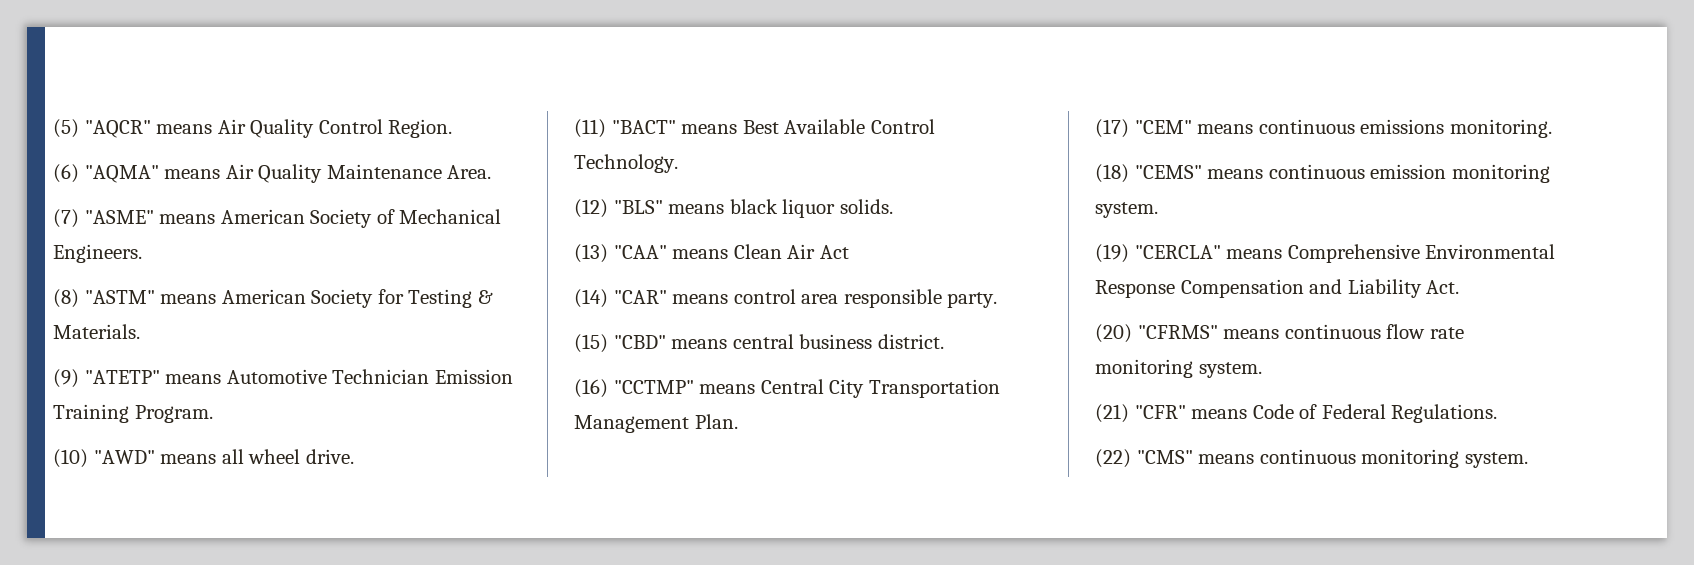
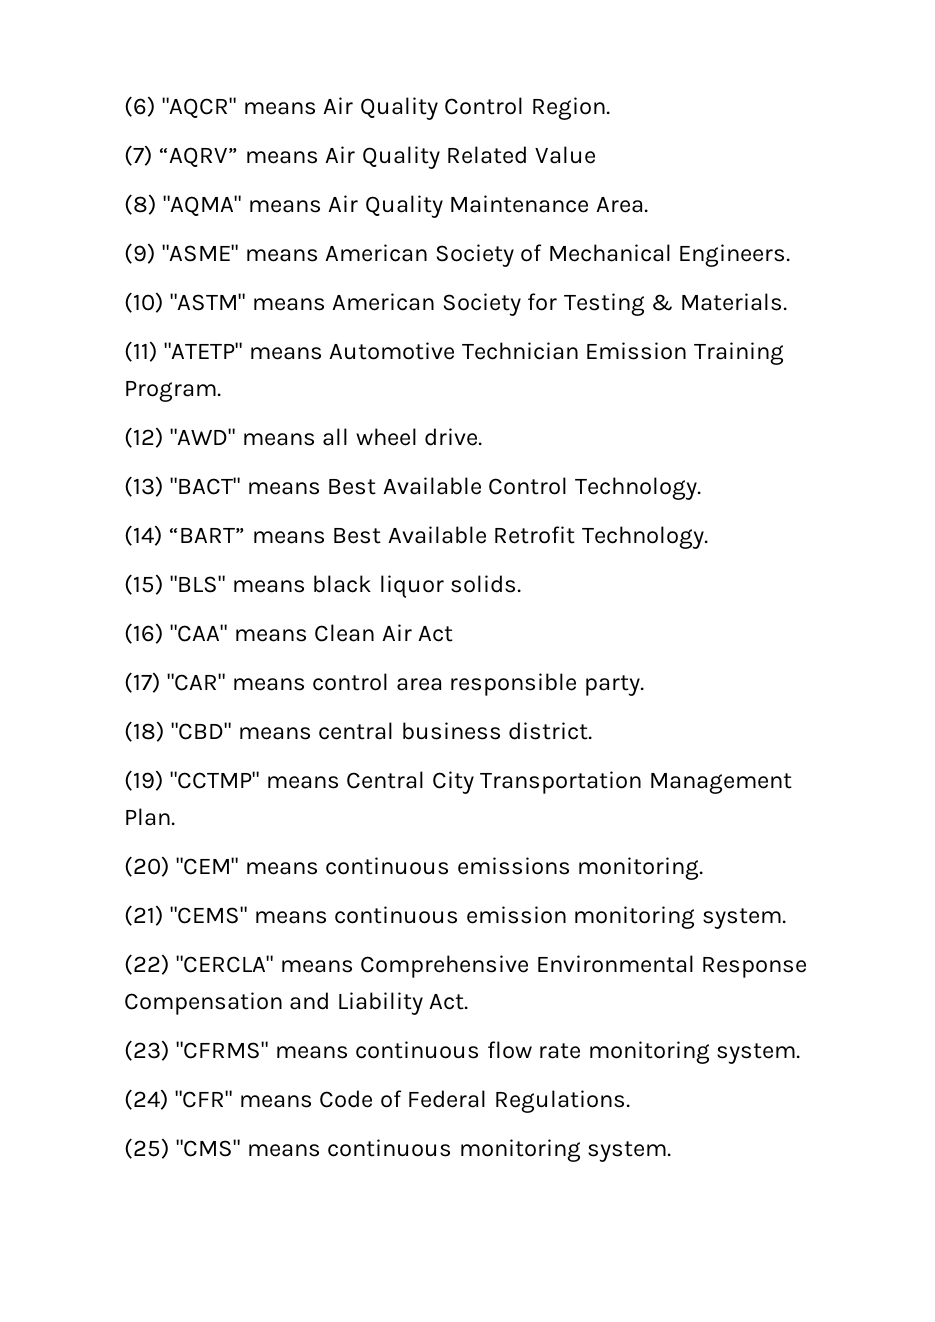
- (5) "AQCR" means Air Quality Control Region.
+ (6) "AQCR" means Air Quality Control Region.
- (6) "AQMA" means Air Quality Maintenance Area.
+ (7) “AQRV” means Air Quality Related Value
+ (8) "AQMA" means Air Quality Maintenance Area.
- (7) "ASME" means American Society of Mechanical Engineers.
+ (9) "ASME" means American Society of Mechanical Engineers.
- (8) "ASTM" means American Society for Testing & Materials.
+ (10) "ASTM" means American Society for Testing & Materials.
- (9) "ATETP" means Automotive Technician Emission Training Program.
+ (11) "ATETP" means Automotive Technician Emission Training Program.
- (10) "AWD" means all wheel drive.
+ (12) "AWD" means all wheel drive.
- (11) "BACT" means Best Available Control Technology.
+ (13) "BACT" means Best Available Control Technology.
- (12) "BLS" means black liquor solids.
+ (14) “BART” means Best Available Retrofit Technology.
+ (15) "BLS" means black liquor solids.
- (13) "CAA" means Clean Air Act
+ (16) "CAA" means Clean Air Act
- (14) "CAR" means control area responsible party.
+ (17) "CAR" means control area responsible party.
- (15) "CBD" means central business district.
+ (18) "CBD" means central business district.
- (16) "CCTMP" means Central City Transportation Management Plan.
+ (19) "CCTMP" means Central City Transportation Management Plan.
- (17) "CEM" means continuous emissions monitoring.
+ (20) "CEM" means continuous emissions monitoring.
- (18) "CEMS" means continuous emission monitoring system.
+ (21) "CEMS" means continuous emission monitoring system.
- (19) "CERCLA" means Comprehensive Environmental Response Compensation and Liability Act.
+ (22) "CERCLA" means Comprehensive Environmental Response Compensation and Liability Act.
- (20) "CFRMS" means continuous flow rate monitoring system.
+ (23) "CFRMS" means continuous flow rate monitoring system.
- (21) "CFR" means Code of Federal Regulations.
+ (24) "CFR" means Code of Federal Regulations.
- (22) "CMS" means continuous monitoring system.
+ (25) "CMS" means continuous monitoring system.

